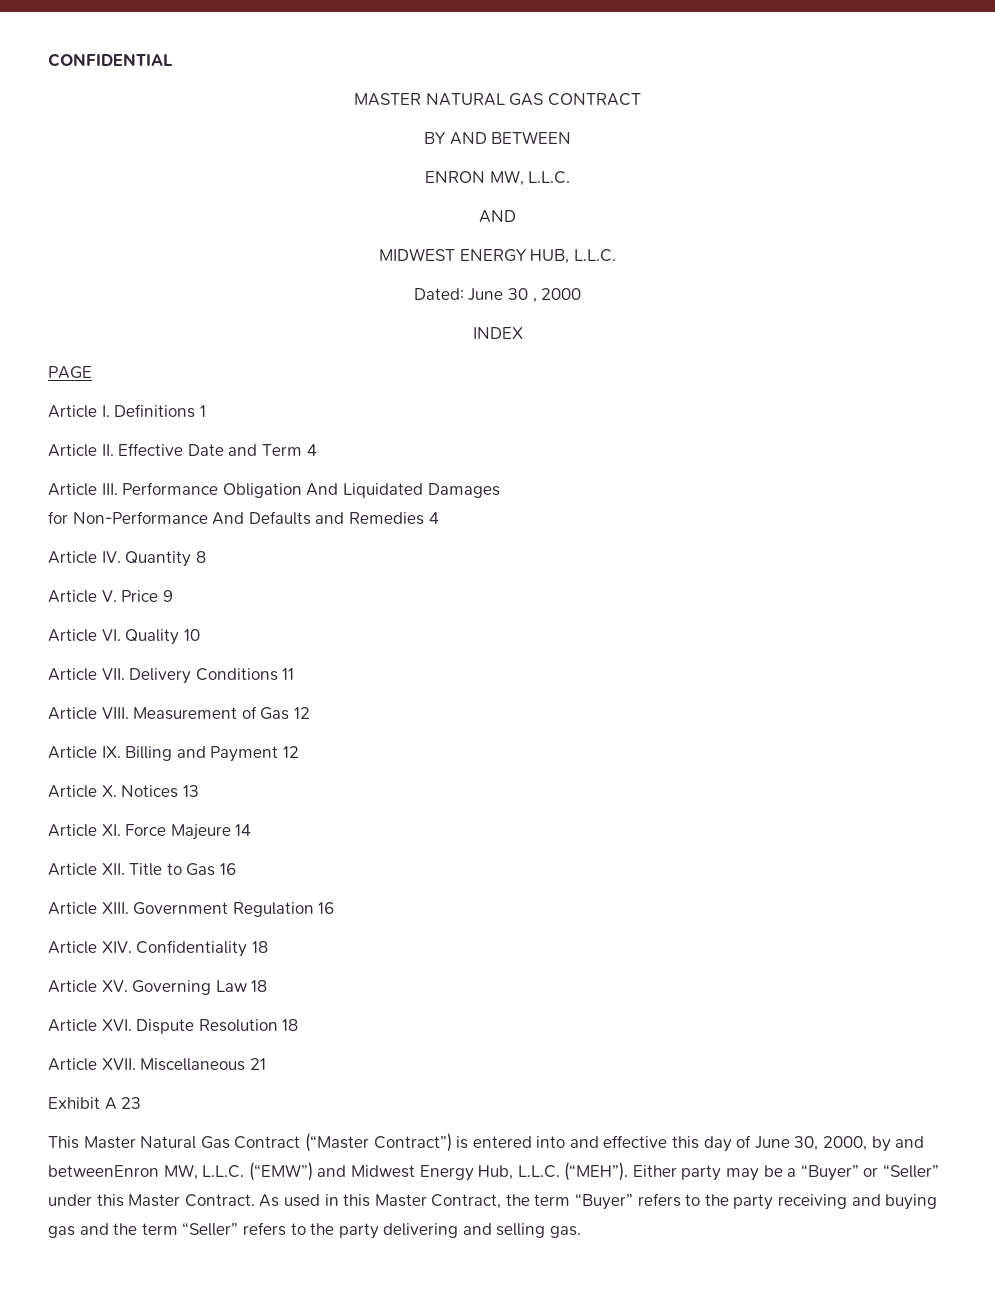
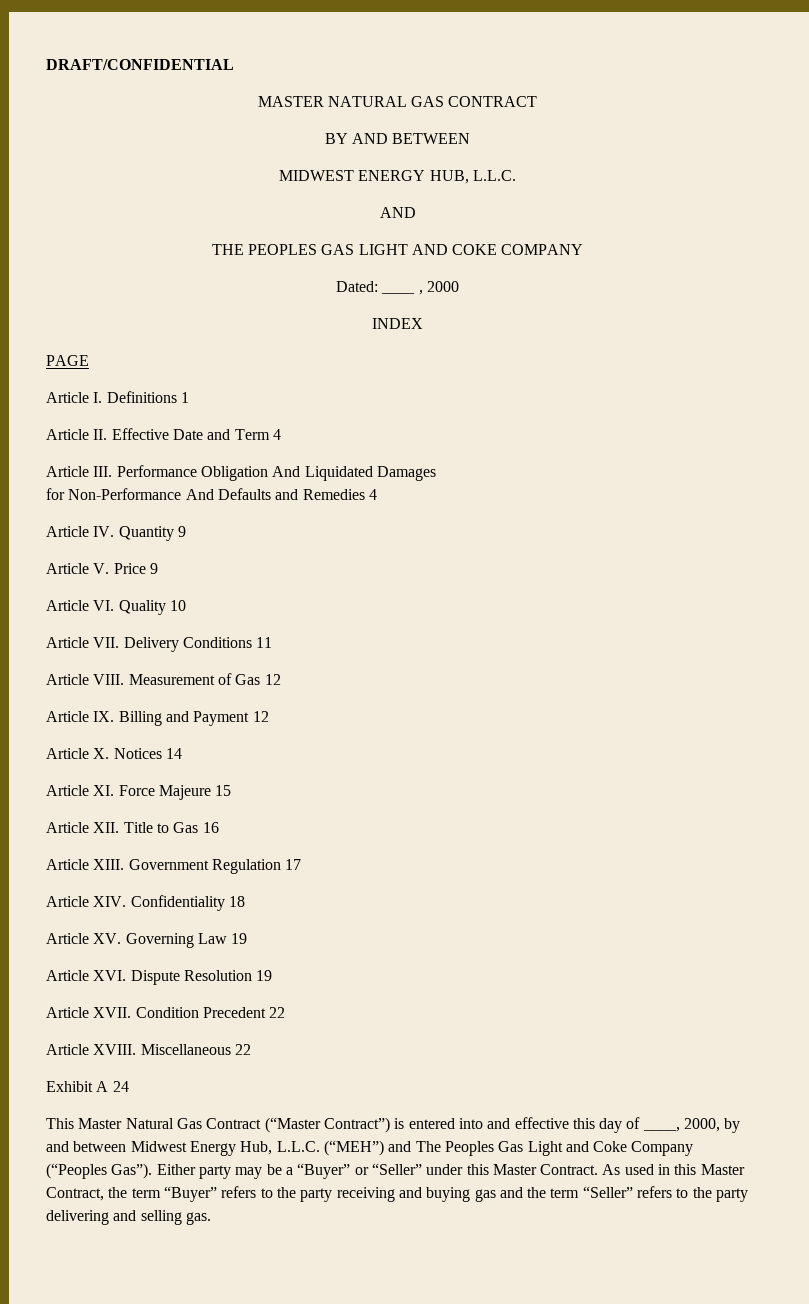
- CONFIDENTIAL
+ DRAFT/CONFIDENTIAL
- ENRON MW, L.L.C.
- AND
  MIDWEST ENERGY HUB, L.L.C.
+ AND
+ THE PEOPLES GAS LIGHT AND COKE COMPANY
- Dated: June 30 , 2000
+ Dated: ____ , 2000
- Article IV. Quantity 8
+ Article IV. Quantity 9
- Article X. Notices 13
+ Article X. Notices 14
- Article XI. Force Majeure 14
+ Article XI. Force Majeure 15
- Government Regulation 16
+ Government Regulation 17
- Article XV. Governing Law 18
+ Article XV. Governing Law 19
- Article XVI. Dispute Resolution 18
+ Article XVI. Dispute Resolution 19
- Miscellaneous 21
+ Condition Precedent 22
+ Article XVIII. Miscellaneous 22
- Exhibit A 23
+ Exhibit A 24
- This Master Natural Gas Contract (“Master Contract”) is entered into and effective this day of June 30, 2000, by and betweenEnron MW, L.L.C. (“EMW”) and Midwest Energy Hub, L.L.C. (“MEH”).
+ This Master Natural Gas Contract (“Master Contract”) is entered into and effective this day of ____, 2000, by and between Midwest Energy Hub, L.L.C. (“MEH”) and The Peoples Gas Light and Coke Company (“Peoples Gas”).

